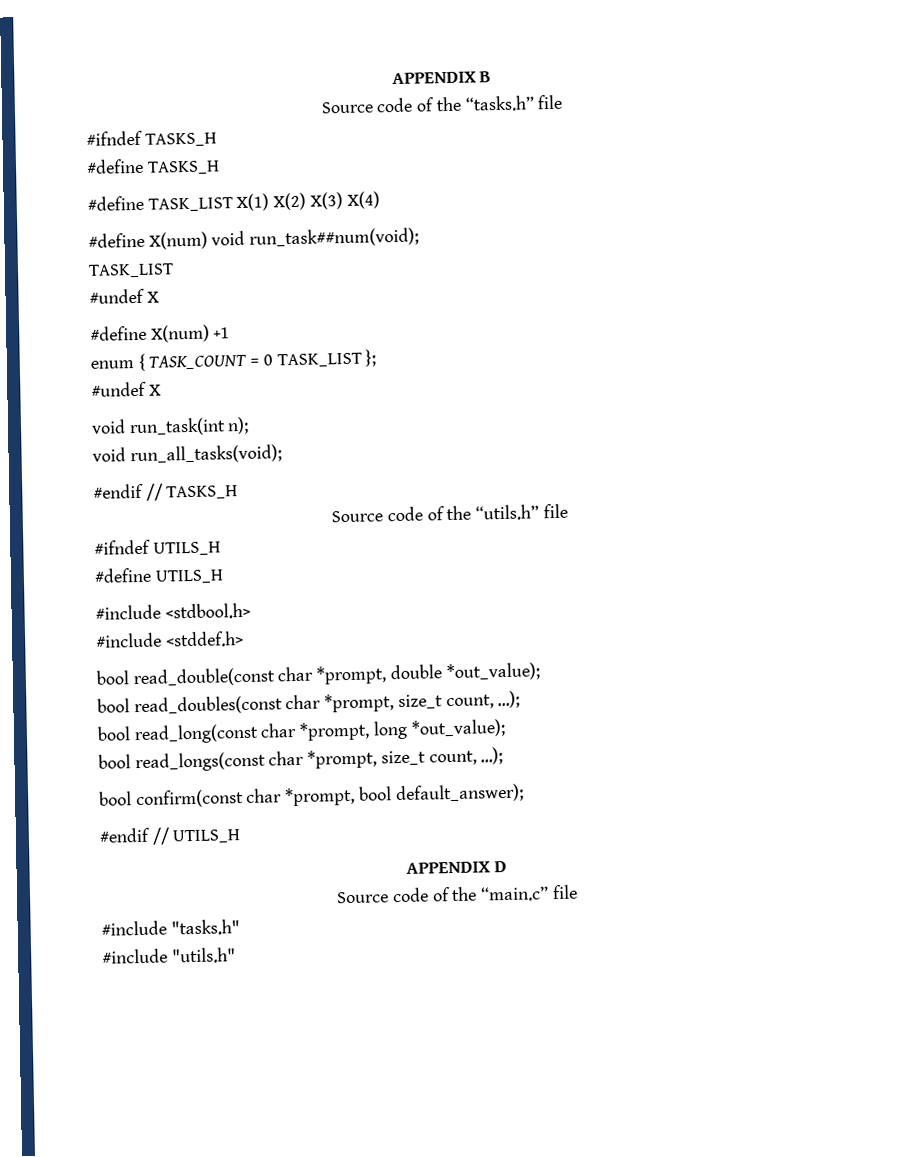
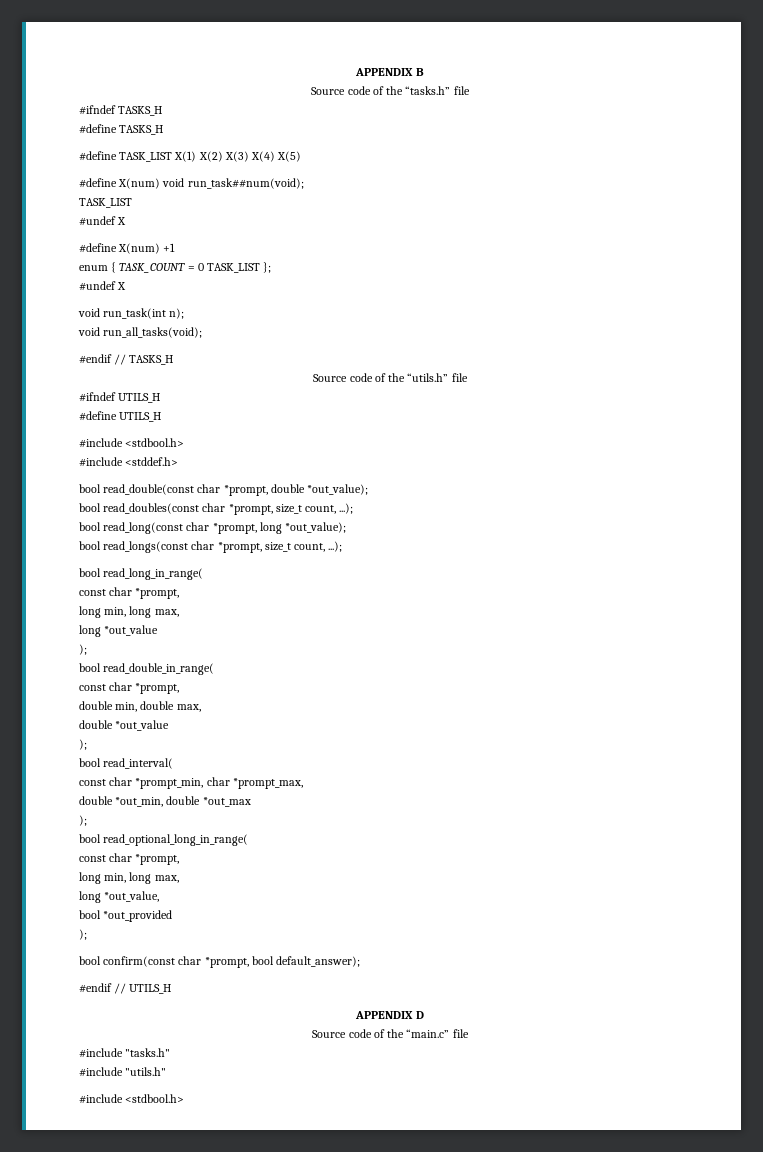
- #define TASK_LIST X(1) X(2) X(3) X(4)
+ #define TASK_LIST X(1) X(2) X(3) X(4) X(5)
+ bool read_long_in_range(
+ const char *prompt,
+ long min, long max,
+ long *out_value
+ );
+ bool read_double_in_range(
+ const char *prompt,
+ double min, double max,
+ double *out_value
+ );
+ bool read_interval(
+ const char *prompt_min, char *prompt_max,
+ double *out_min, double *out_max
+ );
+ bool read_optional_long_in_range(
+ const char *prompt,
+ long min, long max,
+ long *out_value,
+ bool *out_provided
+ );
  #include "utils.h"
+ #include <stdbool.h>

